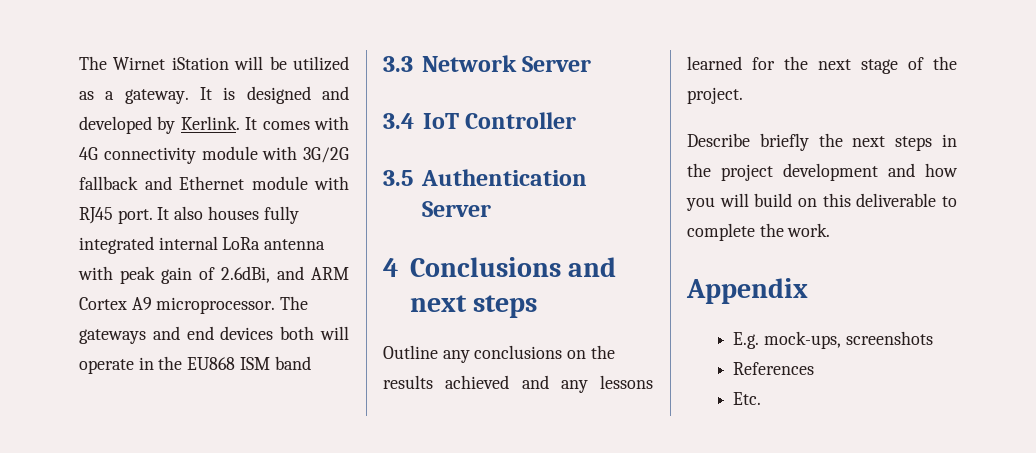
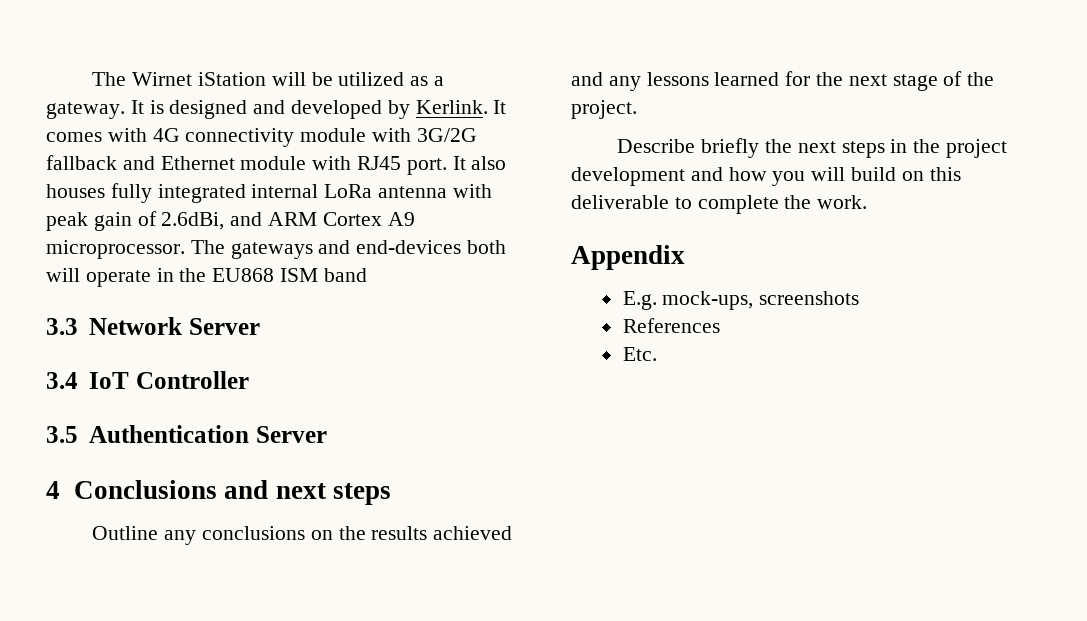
- The gateways and end devices both will operate in the EU868 ISM band
+ The gateways and end-devices both will operate in the EU868 ISM band

